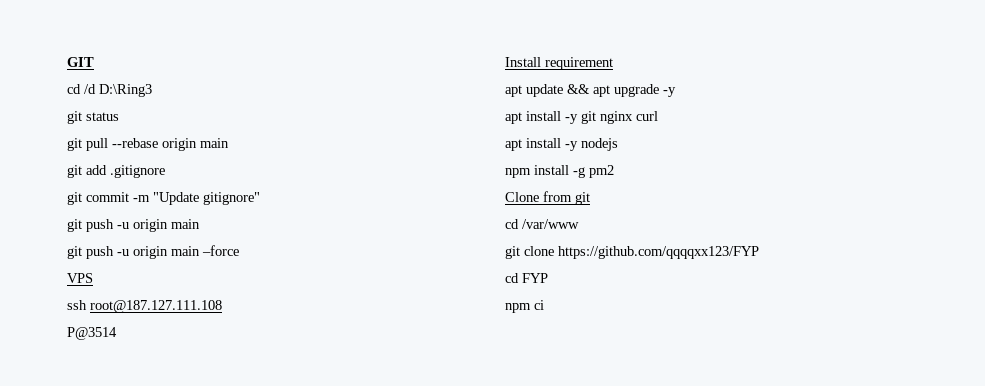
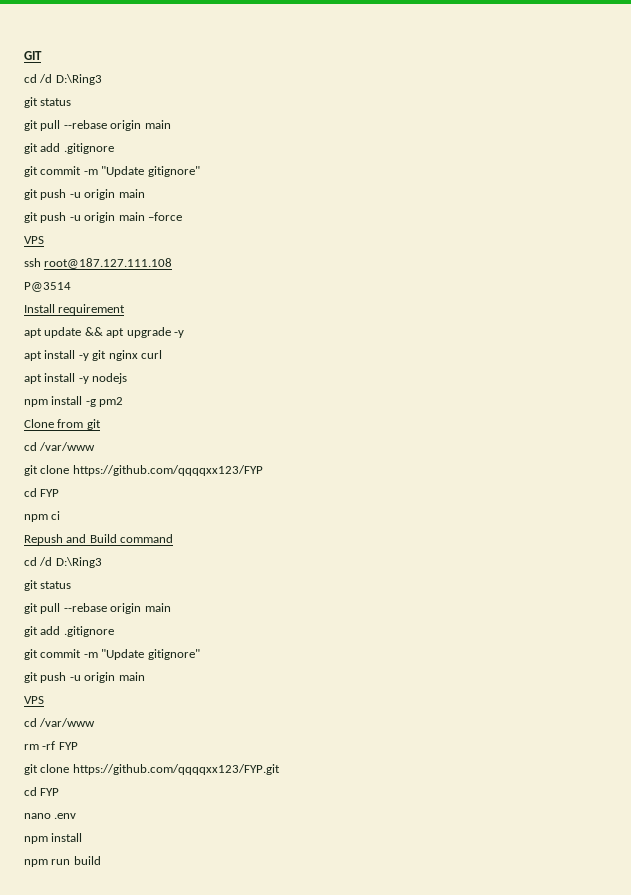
+ Repush and Build command
+ cd /d D:\Ring3
+ git status
+ git pull --rebase origin main
+ git add .gitignore
+ git commit -m "Update gitignore"
+ git push -u origin main
+ VPS
+ cd /var/www
+ rm -rf FYP
+ git clone https://github.com/qqqqxx123/FYP.git
+ cd FYP
+ nano .env
+ npm install
+ npm run build

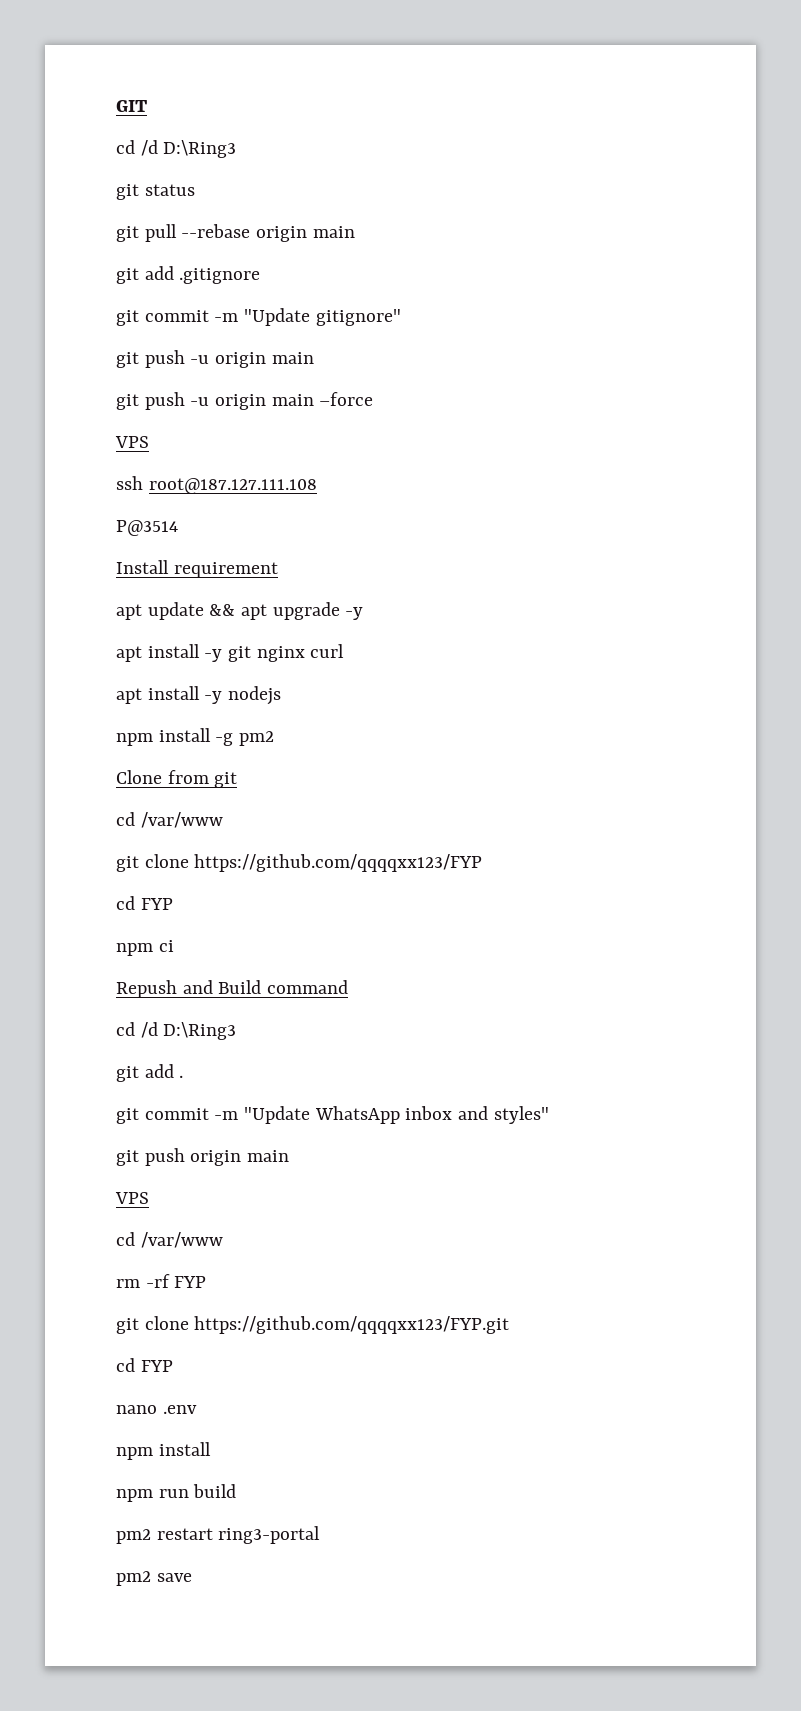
  Repush and Build command
  cd /d D:\Ring3
- git status
- git pull --rebase origin main
- git add .gitignore
- git commit -m "Update gitignore"
- git push -u origin main
+ git add .
+ git commit -m "Update WhatsApp inbox and styles"
+ git push origin main
+ pm2 restart ring3-portal
+ pm2 save

